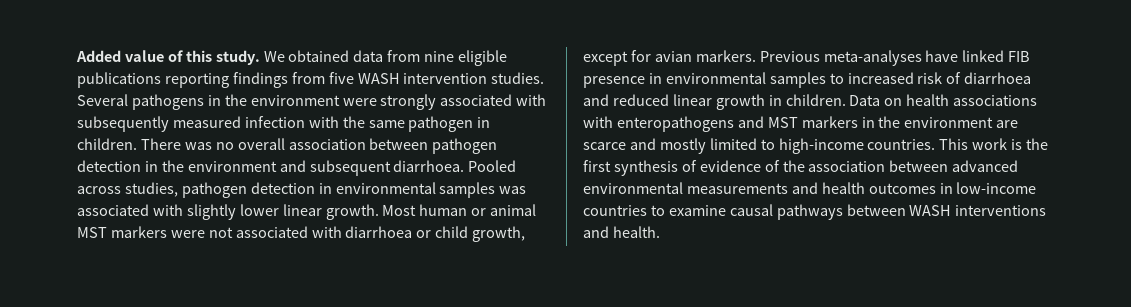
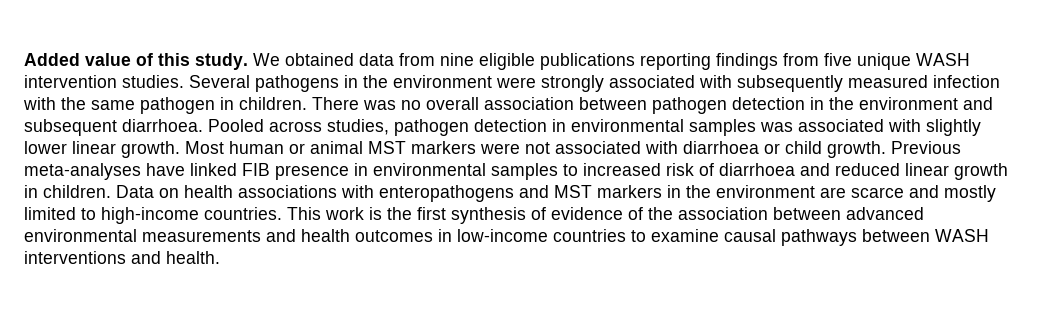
- We obtained data from nine eligible publications reporting findings from five WASH intervention studies.
+ We obtained data from nine eligible publications reporting findings from five unique WASH intervention studies.
- Most human or animal MST markers were not associated with diarrhoea or child growth, except for avian markers.
+ Most human or animal MST markers were not associated with diarrhoea or child growth.

